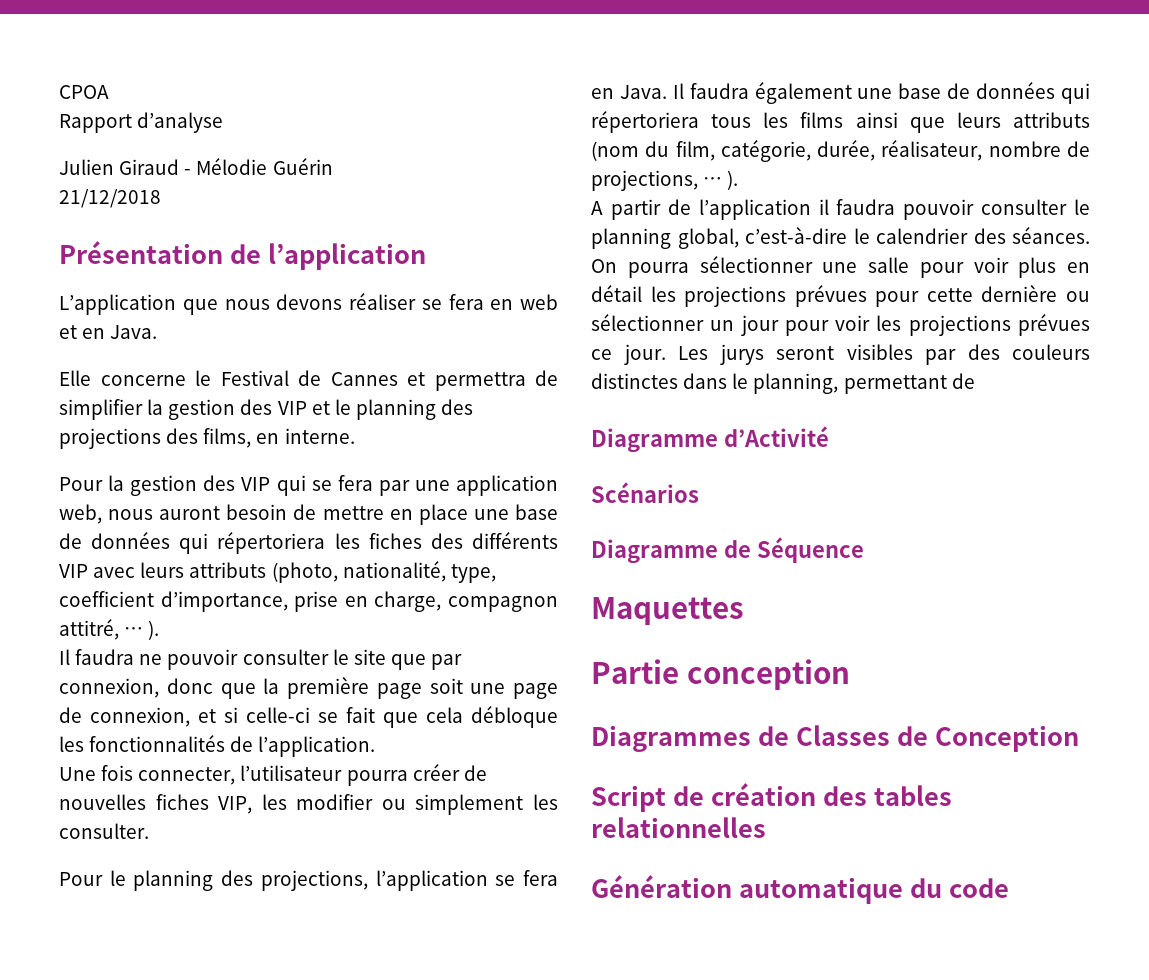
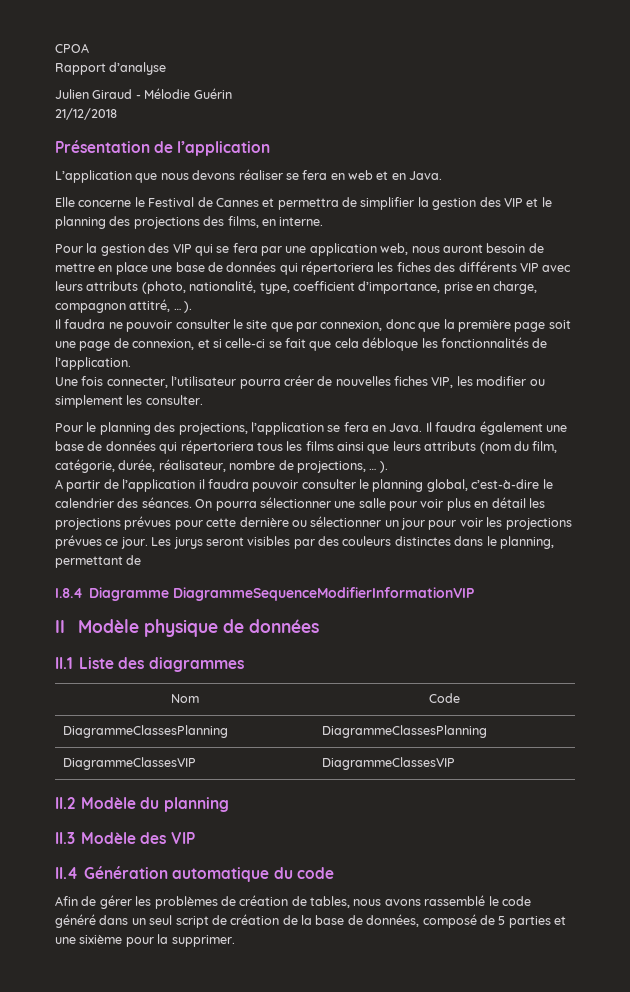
- Diagramme d’Activité
- Scénarios
- Diagramme de Séquence
- Maquettes
- Partie conception
- Diagrammes de Classes de Conception
- Script de création des tables relationnelles
- Génération automatique du code
+ I.8.4 Diagramme DiagrammeSequenceModifierInformationVIP
+ II Modèle physique de données
+ II.1 Liste des diagrammes
+ Nom | Code
+ DiagrammeClassesPlanning | DiagrammeClassesPlanning
+ DiagrammeClassesVIP | DiagrammeClassesVIP
+ II.2 Modèle du planning
+ II.3 Modèle des VIP
+ II.4 Génération automatique du code
+ Afin de gérer les problèmes de création de tables, nous avons rassemblé le code généré dans un seul script de création de la base de données, composé de 5 parties et une sixième pour la supprimer.

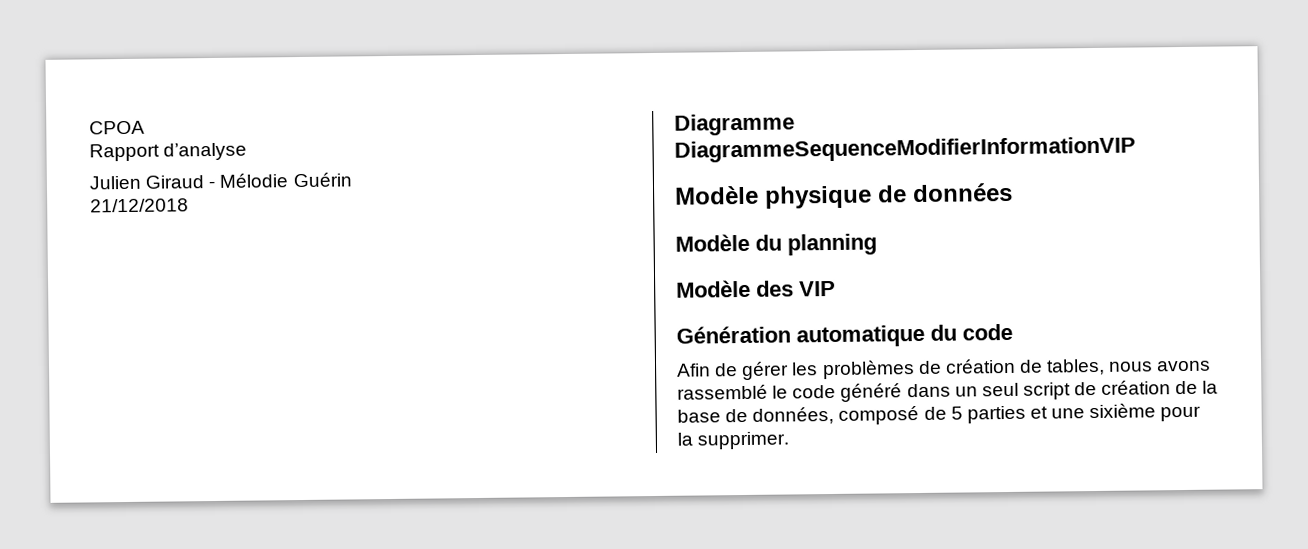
- Présentation de l’application
- L’application que nous devons réaliser se fera en web et en Java.
- Elle concerne le Festival de Cannes et permettra de simplifier la gestion des VIP et le planning des projections des films, en interne.
- Pour la gestion des VIP qui se fera par une application web, nous auront besoin de mettre en place une base de données qui répertoriera les fiches des différents VIP avec leurs attributs (photo, nationalité, type, coefficient d’importance, prise en charge, compagnon attitré, … ).
- Il faudra ne pouvoir consulter le site que par connexion, donc que la première page soit une page de connexion, et si celle-ci se fait que cela débloque les fonctionnalités de l’application.
- Une fois connecter, l’utilisateur pourra créer de nouvelles fiches VIP, les modifier ou simplement les consulter.
- Pour le planning des projections, l’application se fera en Java. Il faudra également une base de données qui répertoriera tous les films ainsi que leurs attributs (nom du film, catégorie, durée, réalisateur, nombre de projections, … ).
- A partir de l’application il faudra pouvoir consulter le planning global, c’est-à-dire le calendrier des séances. On pourra sélectionner une salle pour voir plus en détail les projections prévues pour cette dernière ou sélectionner un jour pour voir les projections prévues ce jour. Les jurys seront visibles par des couleurs distinctes dans le planning, permettant de
- I.8.4 Diagramme DiagrammeSequenceModifierInformationVIP
+ Diagramme DiagrammeSequenceModifierInformationVIP
- II Modèle physique de données
+ Modèle physique de données
- II.1 Liste des diagrammes
- Nom | Code
- DiagrammeClassesPlanning | DiagrammeClassesPlanning
- DiagrammeClassesVIP | DiagrammeClassesVIP
- II.2 Modèle du planning
+ Modèle du planning
- II.3 Modèle des VIP
+ Modèle des VIP
- II.4 Génération automatique du code
+ Génération automatique du code

